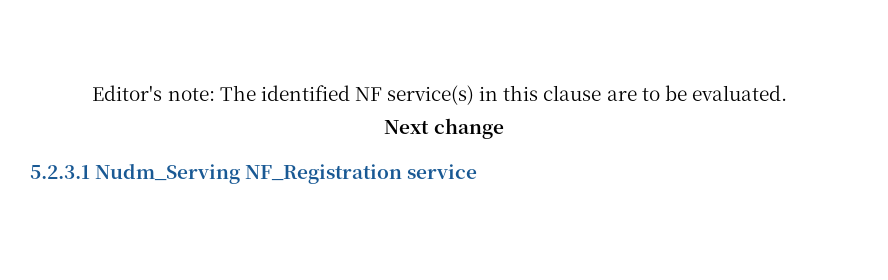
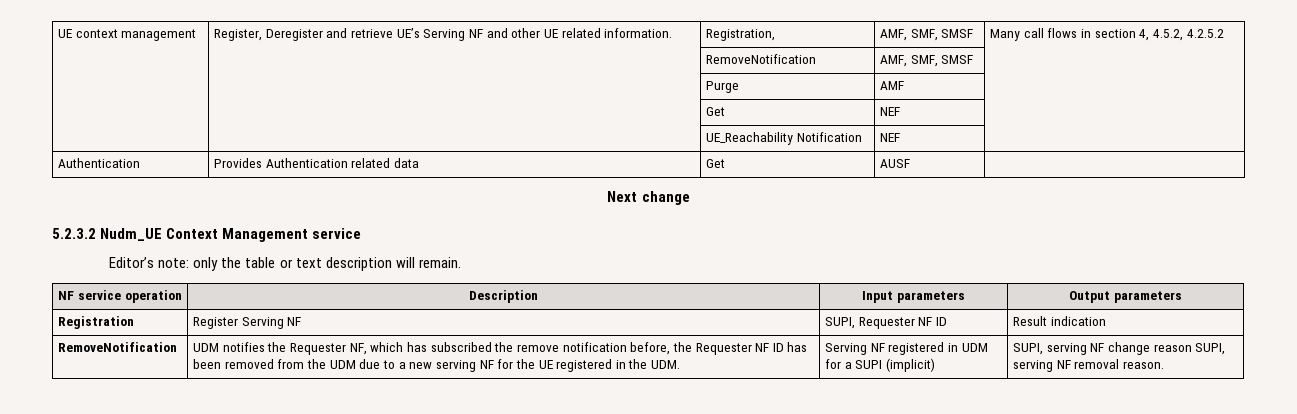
- Editor's note: The identified NF service(s) in this clause are to be evaluated.
+ UE context management | Register, Deregister and retrieve UE’s Serving NF and other UE related information. | Registration, | AMF, SMF, SMSF | Many call flows in section 4, 4.5.2, 4.2.5.2
+ | | RemoveNotification | AMF, SMF, SMSF |
+ | | Purge | AMF |
+ | | Get | NEF |
+ | | UE_Reachability Notification | NEF |
+ Authentication | Provides Authentication related data | Get | AUSF |
  Next change
- 5.2.3.1 Nudm_Serving NF_Registration service
+ 5.2.3.2 Nudm_UE Context Management service
+ Editor’s note: only the table or text description will remain.
+ NF service operation | Description | Input parameters | Output parameters
+ Registration | Register Serving NF | SUPI, Requester NF ID | Result indication
+ RemoveNotification | UDM notifies the Requester NF, which has subscribed the remove notification before, the Requester NF ID has been removed from the UDM due to a new serving NF for the UE registered in the UDM. | Serving NF registered in UDM for a SUPI (implicit) | SUPI, serving NF change reason SUPI, serving NF removal reason.

